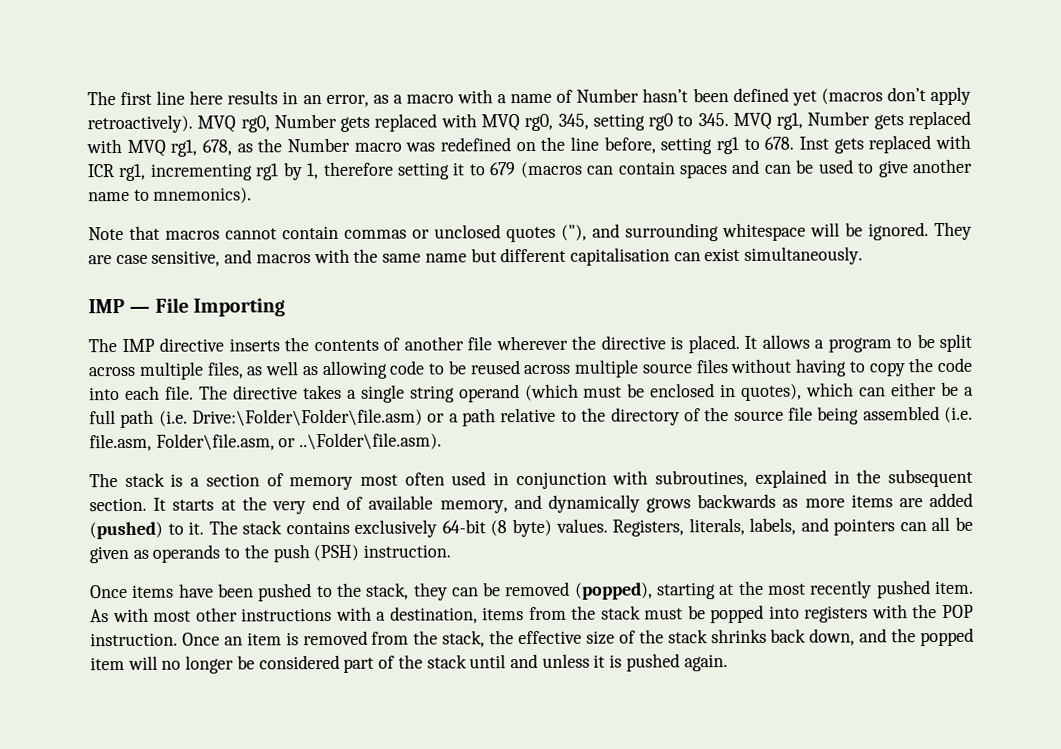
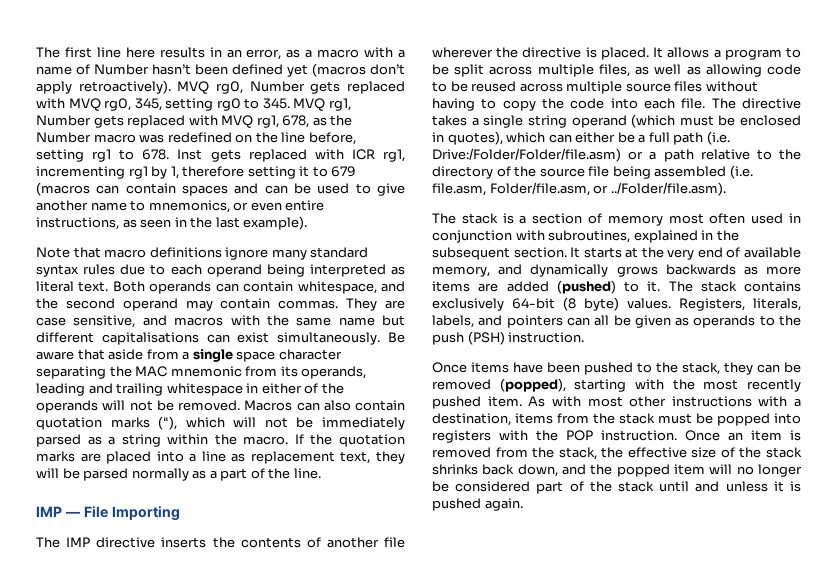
- MVQ rg0, Number gets replaced with MVQ rg0, 345, setting rg0 to 345. MVQ rg1, Number gets replaced with MVQ rg1, 678, as the Number macro was redefined on the line before, setting rg1 to 678. Inst gets replaced with ICR rg1, incrementing rg1 by 1, therefore setting it to 679 (macros can contain spaces and can be used to give another name to mnemonics).
- Note that macros cannot contain commas or unclosed quotes ("), and surrounding whitespace will be ignored.
+ MVQ rg0, Number gets replaced with MVQ rg0, 345, setting rg0 to 345. MVQ rg1, Number gets replaced with MVQ rg1, 678, as the Number macro was redefined on the line before, setting rg1 to 678. Inst gets replaced with ICR rg1, incrementing rg1 by 1, therefore setting it to 679 (macros can contain spaces and can be used to give another name to mnemonics, or even entire instructions, as seen in the last example).
+ Note that macro definitions ignore many standard syntax rules due to each operand being interpreted as literal text. Both operands can contain whitespace, and the second operand may contain commas.
- They are case sensitive, and macros with the same name but different capitalisation can exist simultaneously.
+ They are case sensitive, and macros with the same name but different capitalisations can exist simultaneously. Be aware that aside from a single space character separating the MAC mnemonic from its operands, leading and trailing whitespace in either of the operands will not be removed. Macros can also contain quotation marks ("), which will not be immediately parsed as a string within the macro. If the quotation marks are placed into a line as replacement text, they will be parsed normally as a part of the line.
- The directive takes a single string operand (which must be enclosed in quotes), which can either be a full path (i.e. Drive:\Folder\Folder\file.asm) or a path relative to the directory of the source file being assembled (i.e. file.asm, Folder\file.asm, or ..\Folder\file.asm).
+ The directive takes a single string operand (which must be enclosed in quotes), which can either be a full path (i.e. Drive:/Folder/Folder/file.asm) or a path relative to the directory of the source file being assembled (i.e. file.asm, Folder/file.asm, or ../Folder/file.asm).
- Once items have been pushed to the stack, they can be removed (popped), starting at the most recently pushed item.
+ Once items have been pushed to the stack, they can be removed (popped), starting with the most recently pushed item.

